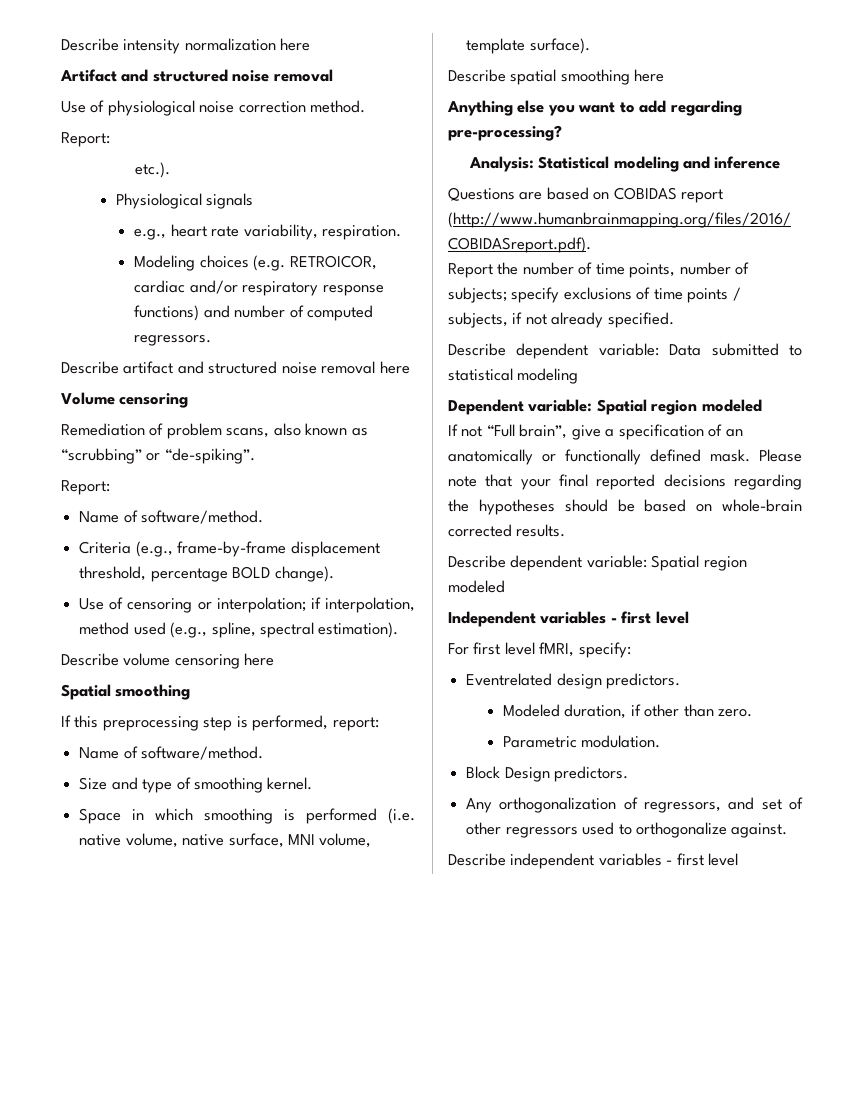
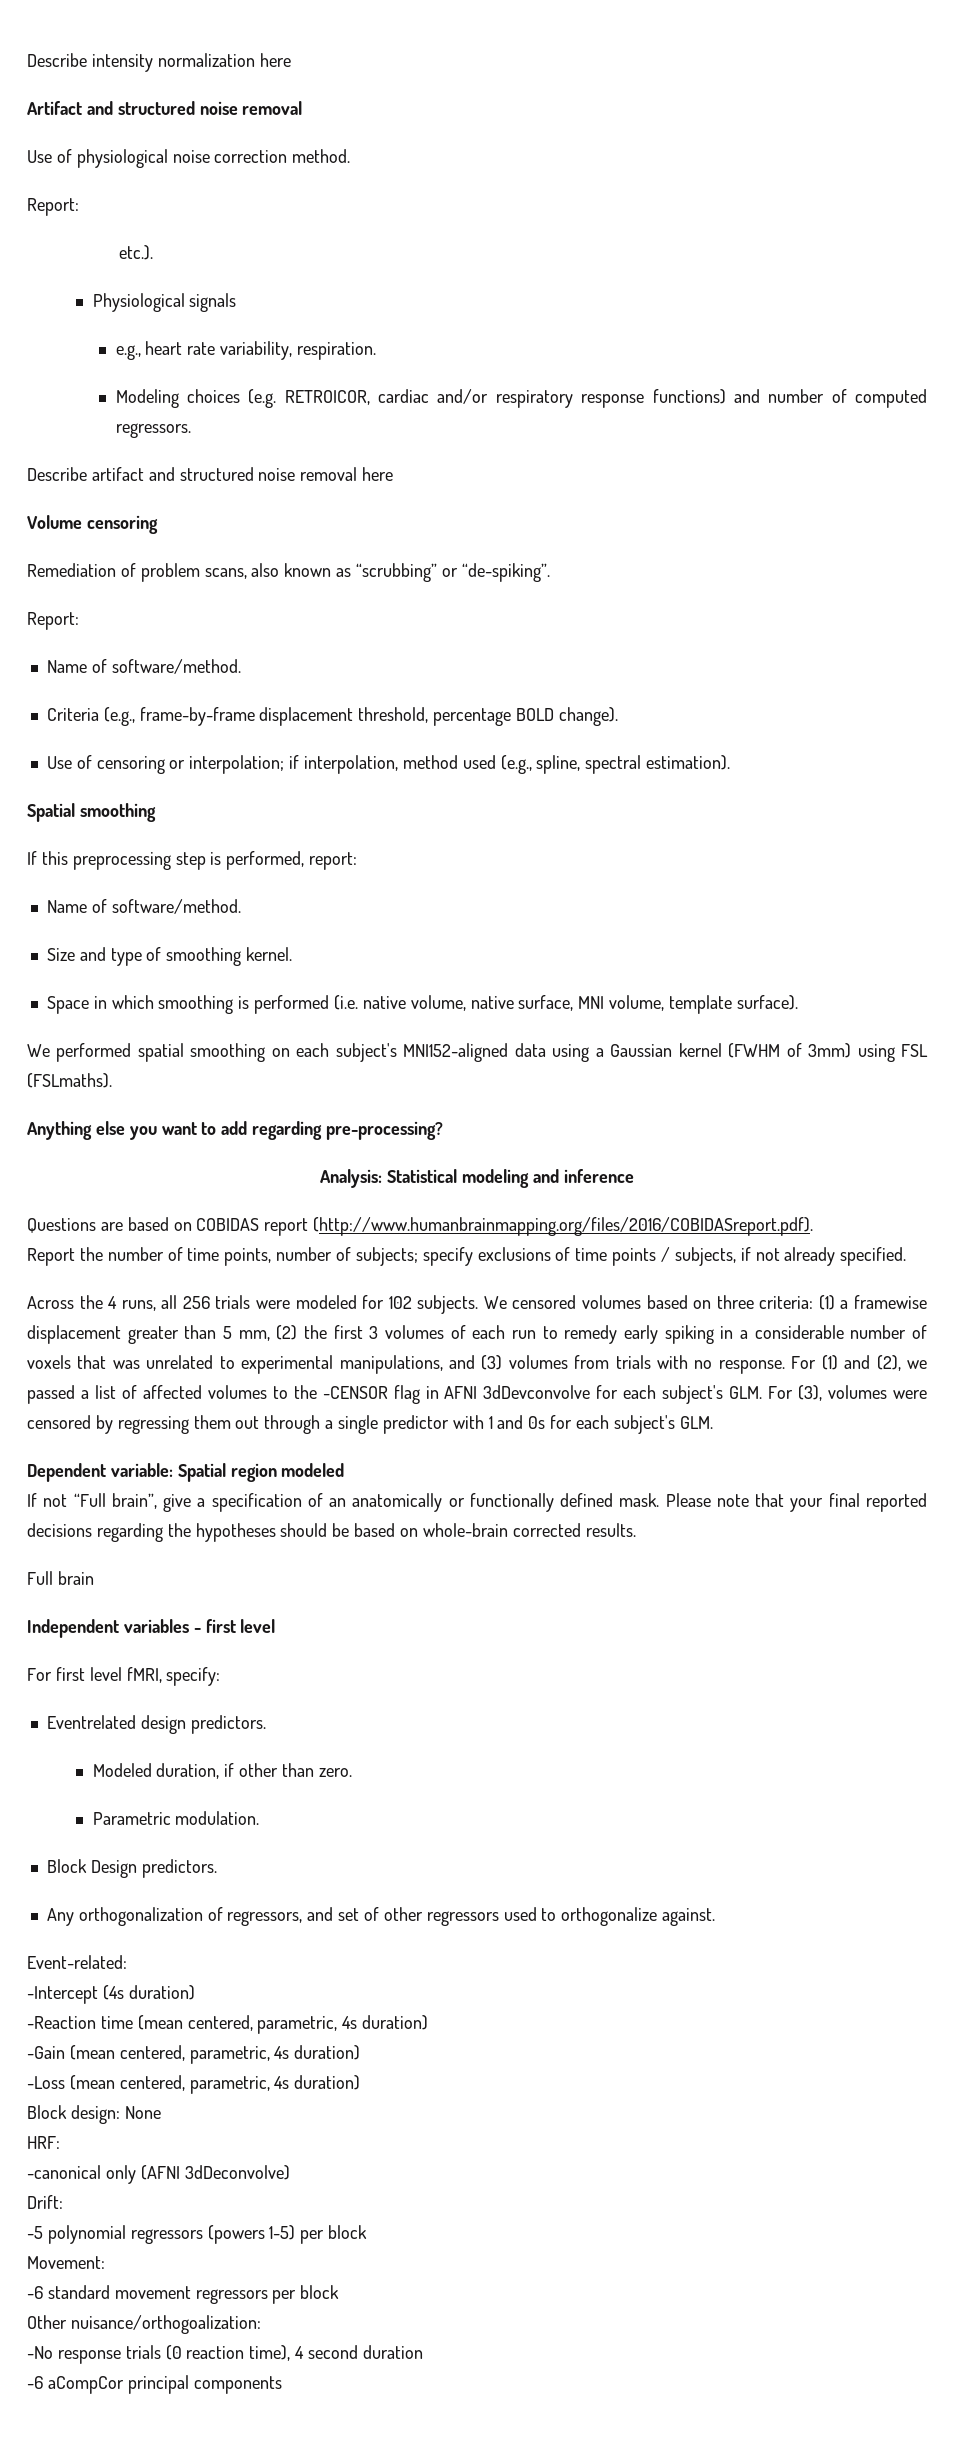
- Describe volume censoring here
- Describe spatial smoothing here
+ We performed spatial smoothing on each subject's MNI152-aligned data using a Gaussian kernel (FWHM of 3mm) using FSL (FSLmaths).
- Describe dependent variable: Data submitted to statistical modeling
+ Across the 4 runs, all 256 trials were modeled for 102 subjects. We censored volumes based on three criteria: (1) a framewise displacement greater than 5 mm, (2) the first 3 volumes of each run to remedy early spiking in a considerable number of voxels that was unrelated to experimental manipulations, and (3) volumes from trials with no response. For (1) and (2), we passed a list of affected volumes to the -CENSOR flag in AFNI 3dDevconvolve for each subject's GLM. For (3), volumes were censored by regressing them out through a single predictor with 1 and 0s for each subject's GLM.
- Describe dependent variable: Spatial region modeled
+ Full brain
- Describe independent variables - first level
+ Event-related:
+ -Intercept (4s duration)
+ -Reaction time (mean centered, parametric, 4s duration)
+ -Gain (mean centered, parametric, 4s duration)
+ -Loss (mean centered, parametric, 4s duration)
+ Block design: None
+ HRF:
+ -canonical only (AFNI 3dDeconvolve)
+ Drift:
+ -5 polynomial regressors (powers 1-5) per block
+ Movement:
+ -6 standard movement regressors per block
+ Other nuisance/orthogoalization:
+ -No response trials (0 reaction time), 4 second duration
+ -6 aCompCor principal components

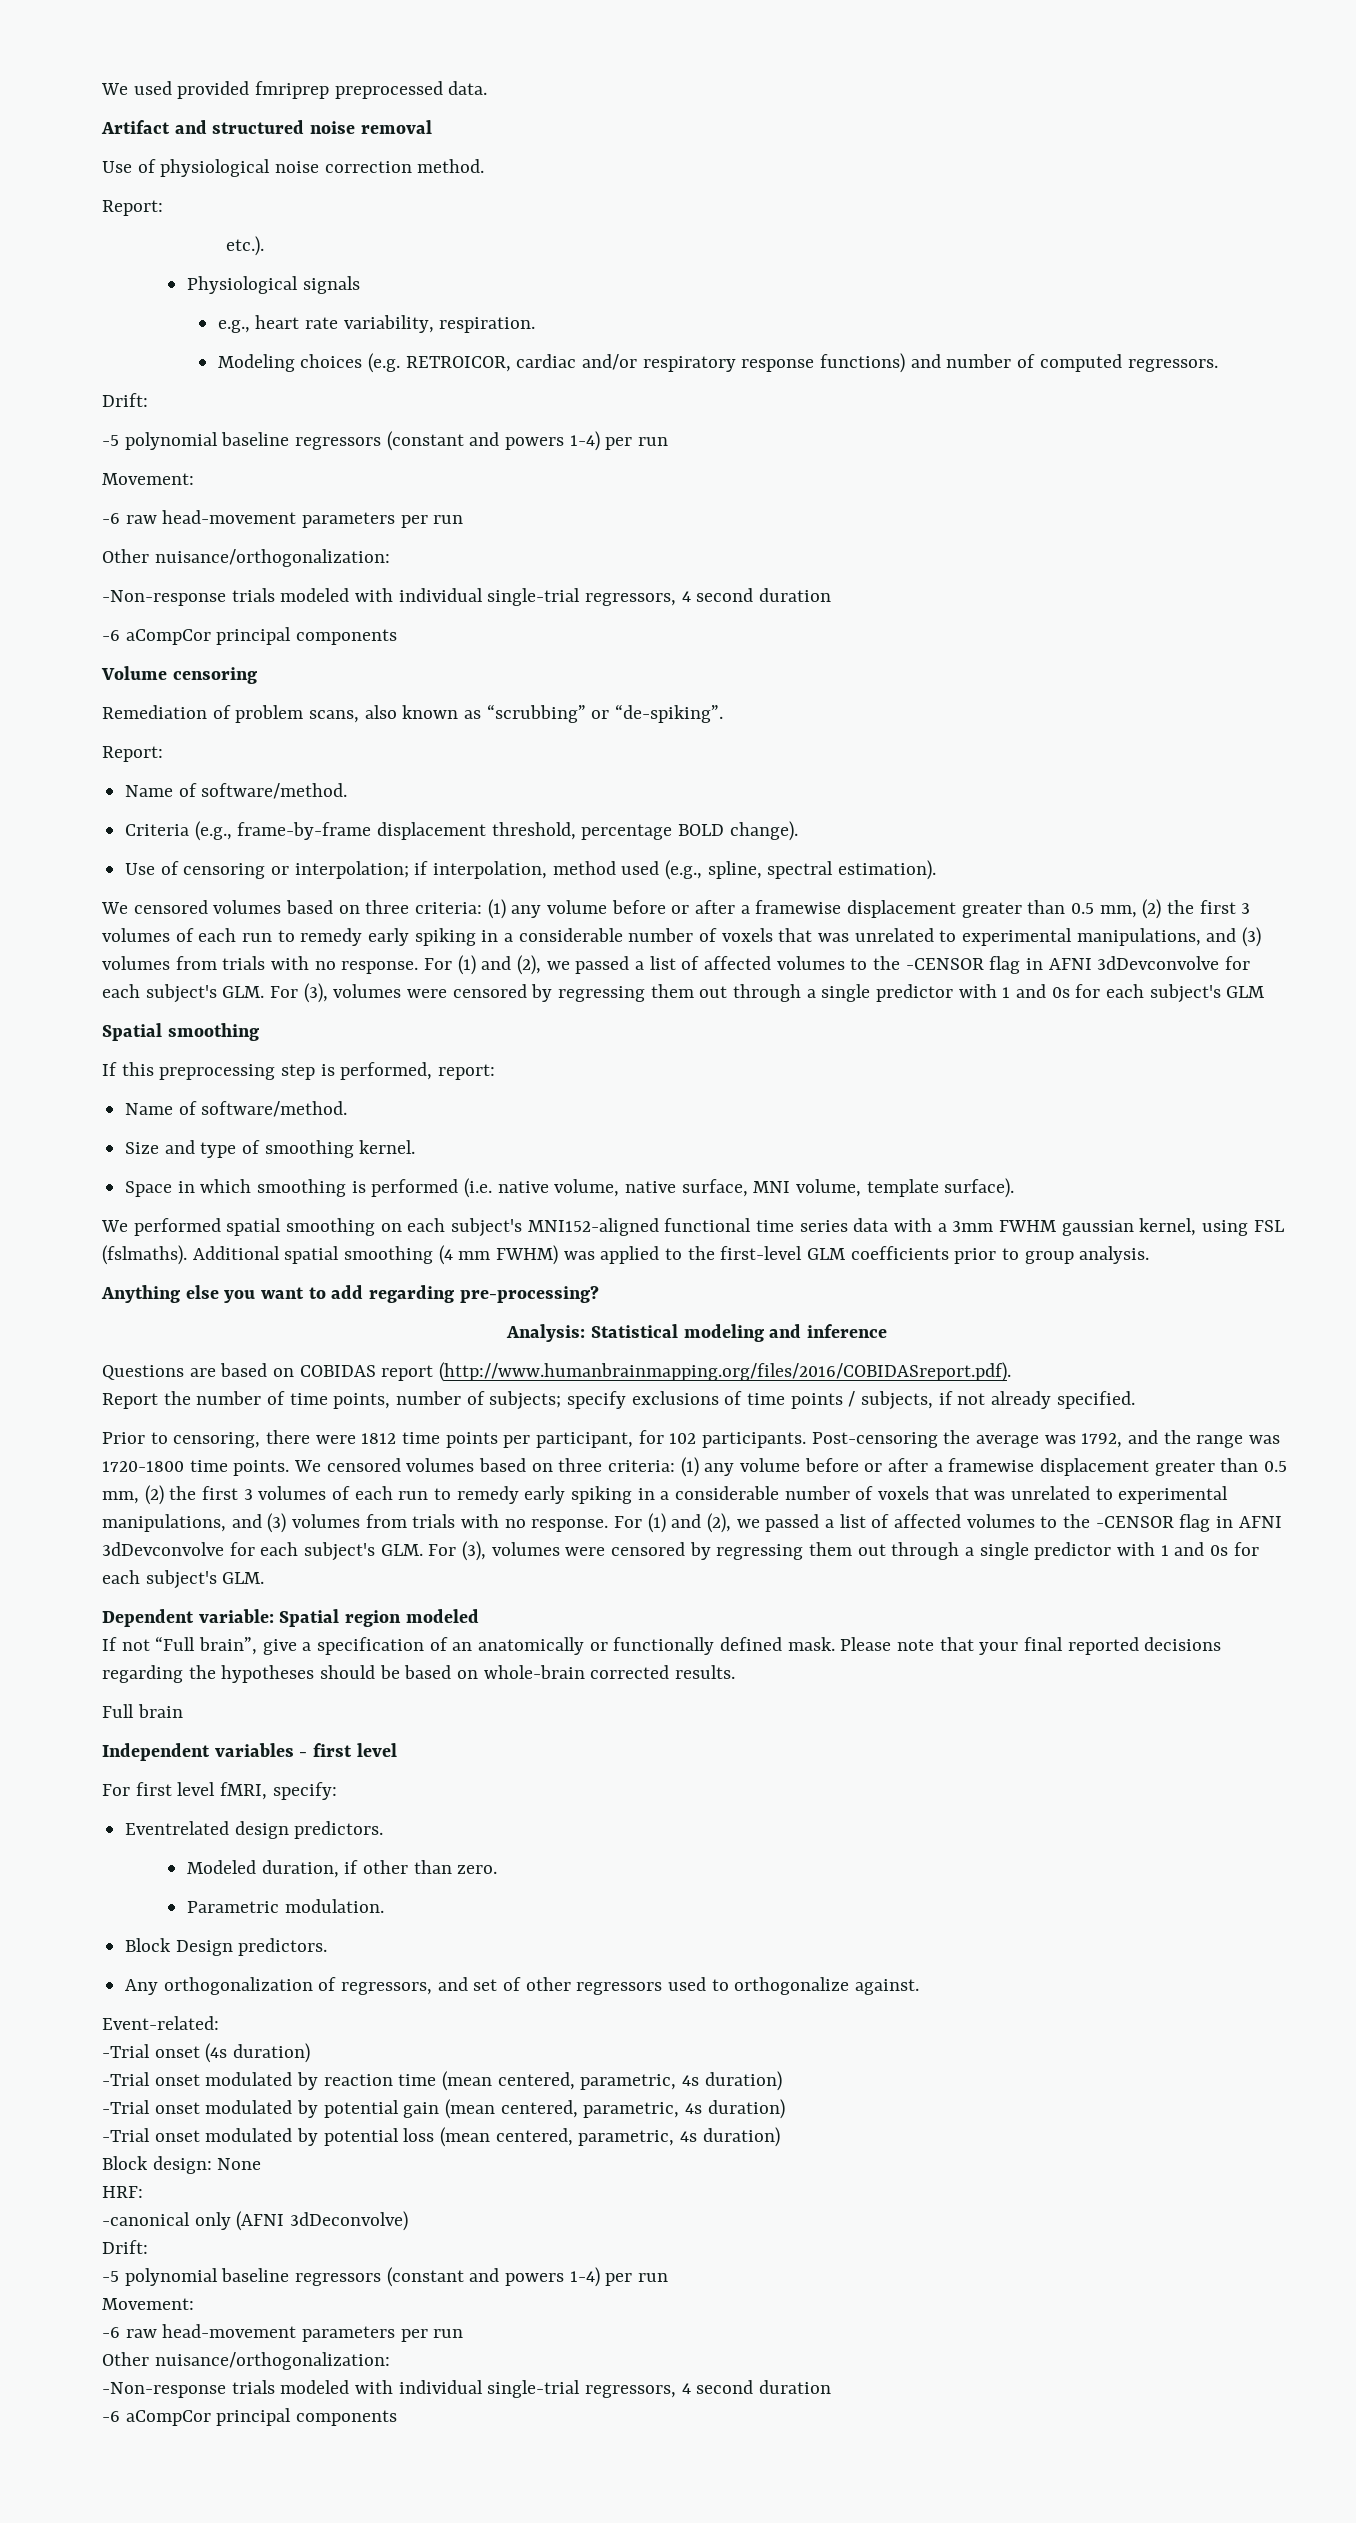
- Describe intensity normalization here
+ We used provided fmriprep preprocessed data.
  Modeling choices (e.g. RETROICOR, cardiac and/or respiratory response functions) and number of computed regressors.
- Describe artifact and structured noise removal here
+ Drift:
+ -5 polynomial baseline regressors (constant and powers 1-4) per run
+ Movement:
+ -6 raw head-movement parameters per run
+ Other nuisance/orthogonalization:
+ -Non-response trials modeled with individual single-trial regressors, 4 second duration
+ -6 aCompCor principal components
+ We censored volumes based on three criteria: (1) any volume before or after a framewise displacement greater than 0.5 mm, (2) the first 3 volumes of each run to remedy early spiking in a considerable number of voxels that was unrelated to experimental manipulations, and (3) volumes from trials with no response. For (1) and (2), we passed a list of affected volumes to the -CENSOR flag in AFNI 3dDevconvolve for each subject's GLM. For (3), volumes were censored by regressing them out through a single predictor with 1 and 0s for each subject's GLM
- We performed spatial smoothing on each subject's MNI152-aligned data using a Gaussian kernel (FWHM of 3mm) using FSL (FSLmaths).
+ We performed spatial smoothing on each subject's MNI152-aligned functional time series data with a 3mm FWHM gaussian kernel, using FSL (fslmaths). Additional spatial smoothing (4 mm FWHM) was applied to the first-level GLM coefficients prior to group analysis.
- Across the 4 runs, all 256 trials were modeled for 102 subjects. We censored volumes based on three criteria: (1) a framewise displacement greater than 5 mm, (2) the first 3 volumes of each run to remedy early spiking in a considerable number of voxels that was unrelated to experimental manipulations, and (3) volumes from trials with no response.
+ Prior to censoring, there were 1812 time points per participant, for 102 participants. Post-censoring the average was 1792, and the range was 1720-1800 time points. We censored volumes based on three criteria: (1) any volume before or after a framewise displacement greater than 0.5 mm, (2) the first 3 volumes of each run to remedy early spiking in a considerable number of voxels that was unrelated to experimental manipulations, and (3) volumes from trials with no response.
- -Intercept (4s duration)
+ -Trial onset (4s duration)
- -Reaction time (mean centered, parametric, 4s duration)
+ -Trial onset modulated by reaction time (mean centered, parametric, 4s duration)
- -Gain (mean centered, parametric, 4s duration)
- -Loss (mean centered, parametric, 4s duration)
+ -Trial onset modulated by potential gain (mean centered, parametric, 4s duration)
+ -Trial onset modulated by potential loss (mean centered, parametric, 4s duration)
  -canonical only (AFNI 3dDeconvolve)
  Drift:
- -5 polynomial regressors (powers 1-5) per block
+ -5 polynomial baseline regressors (constant and powers 1-4) per run
  Movement:
- -6 standard movement regressors per block
- Other nuisance/orthogoalization:
- -No response trials (0 reaction time), 4 second duration
+ -6 raw head-movement parameters per run
+ Other nuisance/orthogonalization:
+ -Non-response trials modeled with individual single-trial regressors, 4 second duration

